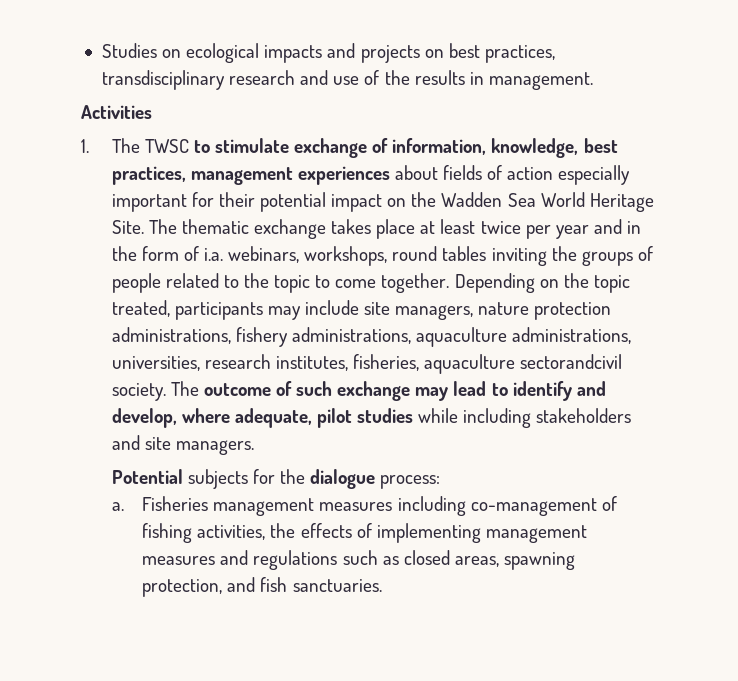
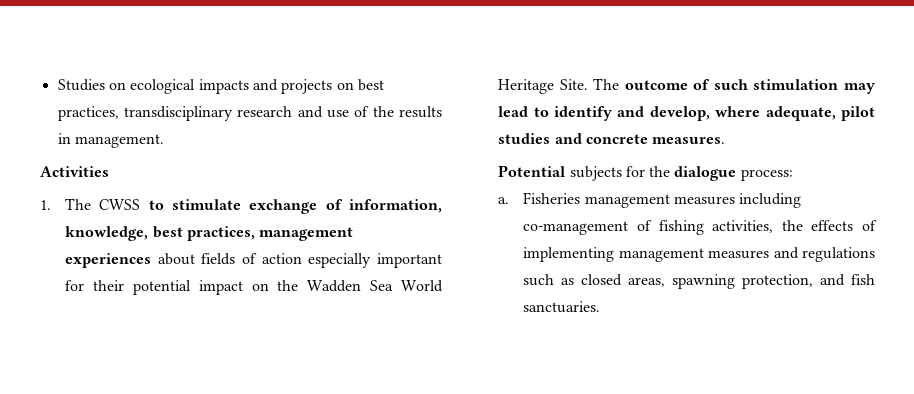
- 1. The TWSC to stimulate exchange of information, knowledge, best practices, management experiences about fields of action especially important for their potential impact on the Wadden Sea World Heritage Site.
+ 1. The CWSS to stimulate exchange of information, knowledge, best practices, management experiences about fields of action especially important for their potential impact on the Wadden Sea World Heritage Site.
- The thematic exchange takes place at least twice per year and in the form of i.a. webinars, workshops, round tables inviting the groups of people related to the topic to come together. Depending on the topic treated, participants may include site managers, nature protection administrations, fishery administrations, aquaculture administrations, universities, research institutes, fisheries, aquaculture sectorandcivil society. The outcome of such exchange may lead to identify and develop, where adequate, pilot studies while including stakeholders and site managers.
+ The outcome of such stimulation may lead to identify and develop, where adequate, pilot studies and concrete measures.

